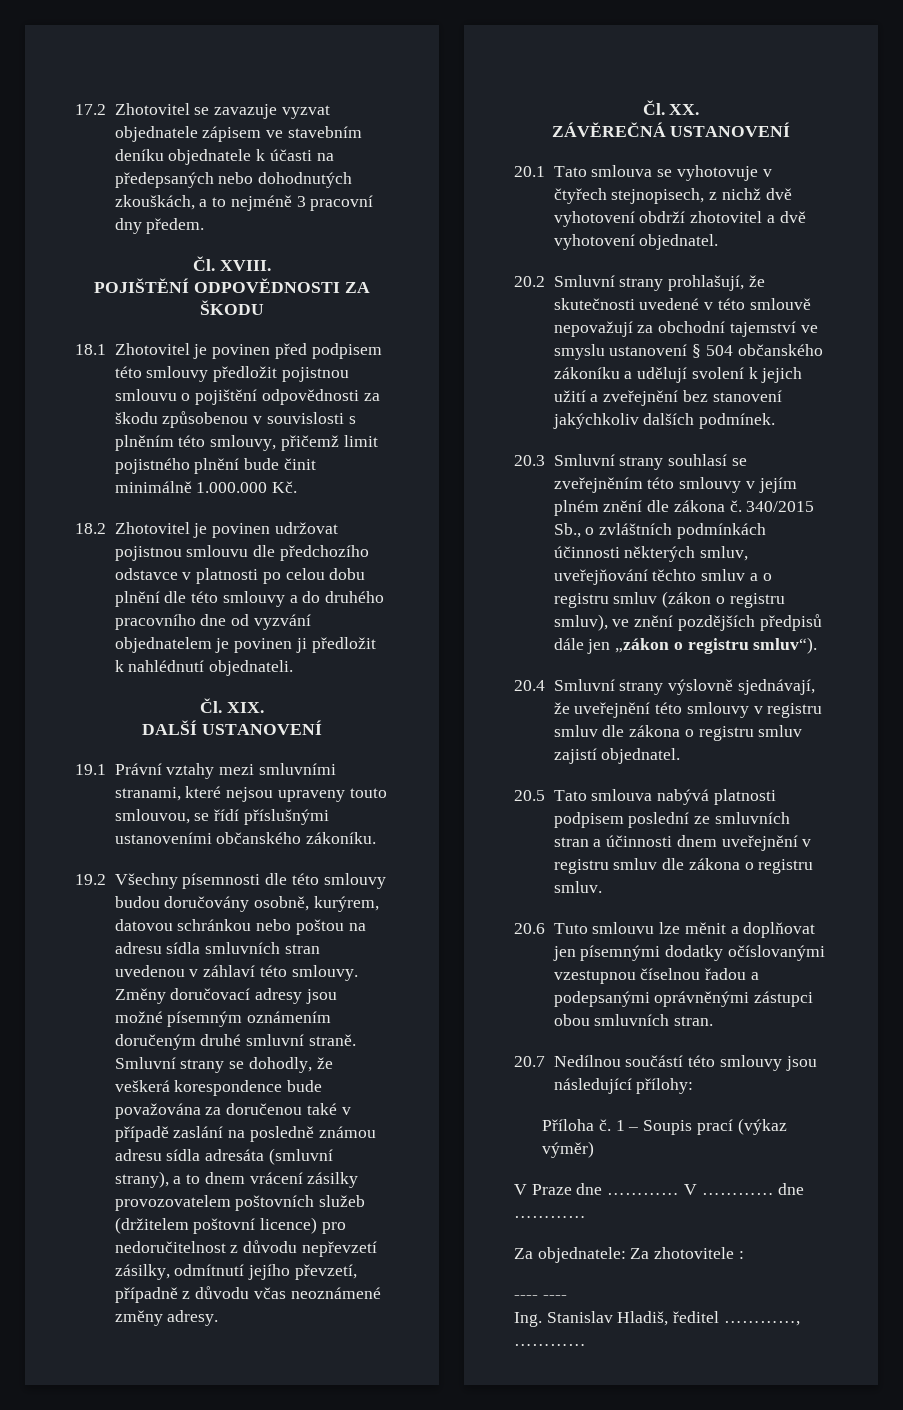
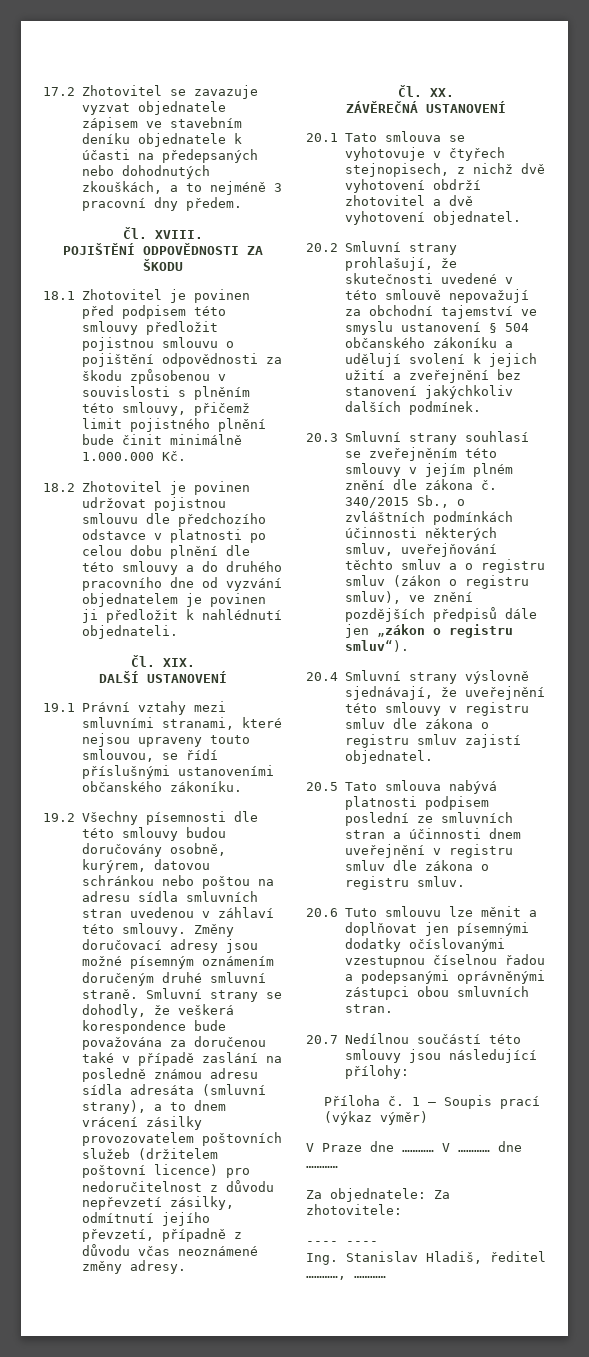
- Za objednatele: Za zhotovitele :
+ Za objednatele: Za zhotovitele:

